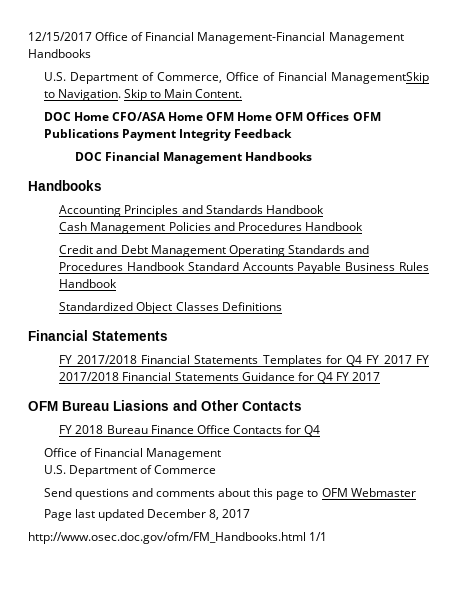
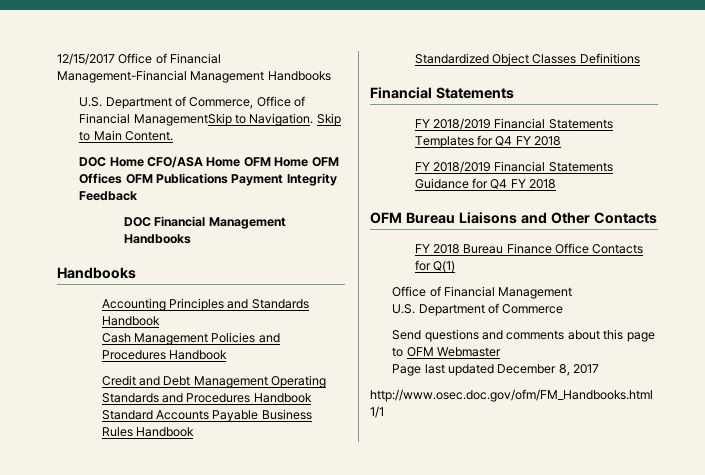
- FY 2017/2018 Financial Statements Templates for Q4 FY 2017 FY 2017/2018 Financial Statements Guidance for Q4 FY 2017
+ FY 2018/2019 Financial Statements Templates for Q4 FY 2018
+ FY 2018/2019 Financial Statements Guidance for Q4 FY 2018
- OFM Bureau Liasions and Other Contacts
+ OFM Bureau Liaisons and Other Contacts
- FY 2018 Bureau Finance Office Contacts for Q4
+ FY 2018 Bureau Finance Office Contacts for Q(1)

